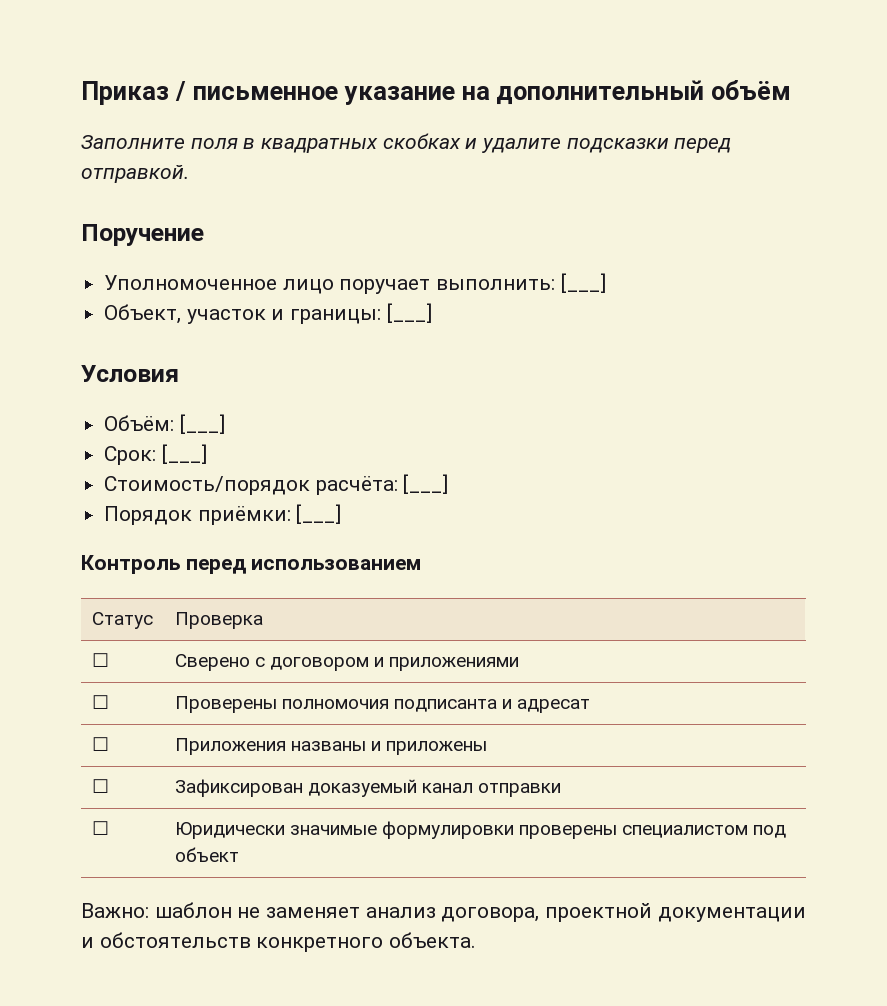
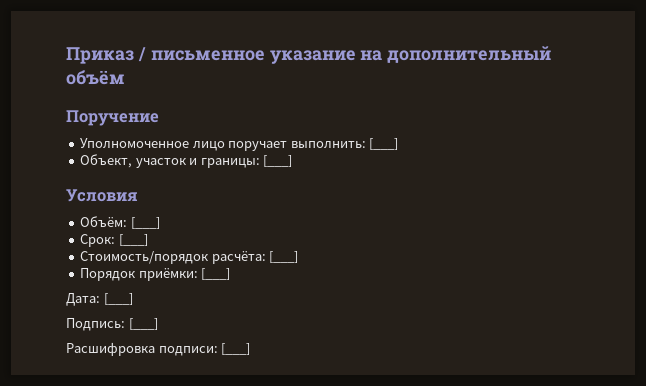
- Заполните поля в квадратных скобках и удалите подсказки перед отправкой.
- Контроль перед использованием
- Статус | Проверка
- ☐ | Сверено с договором и приложениями
- ☐ | Проверены полномочия подписанта и адресат
- ☐ | Приложения названы и приложены
- ☐ | Зафиксирован доказуемый канал отправки
- ☐ | Юридически значимые формулировки проверены специалистом под объект
- Важно: шаблон не заменяет анализ договора, проектной документации и обстоятельств конкретного объекта.
+ Дата: [___]
+ Подпись: [___]
+ Расшифровка подписи: [___]

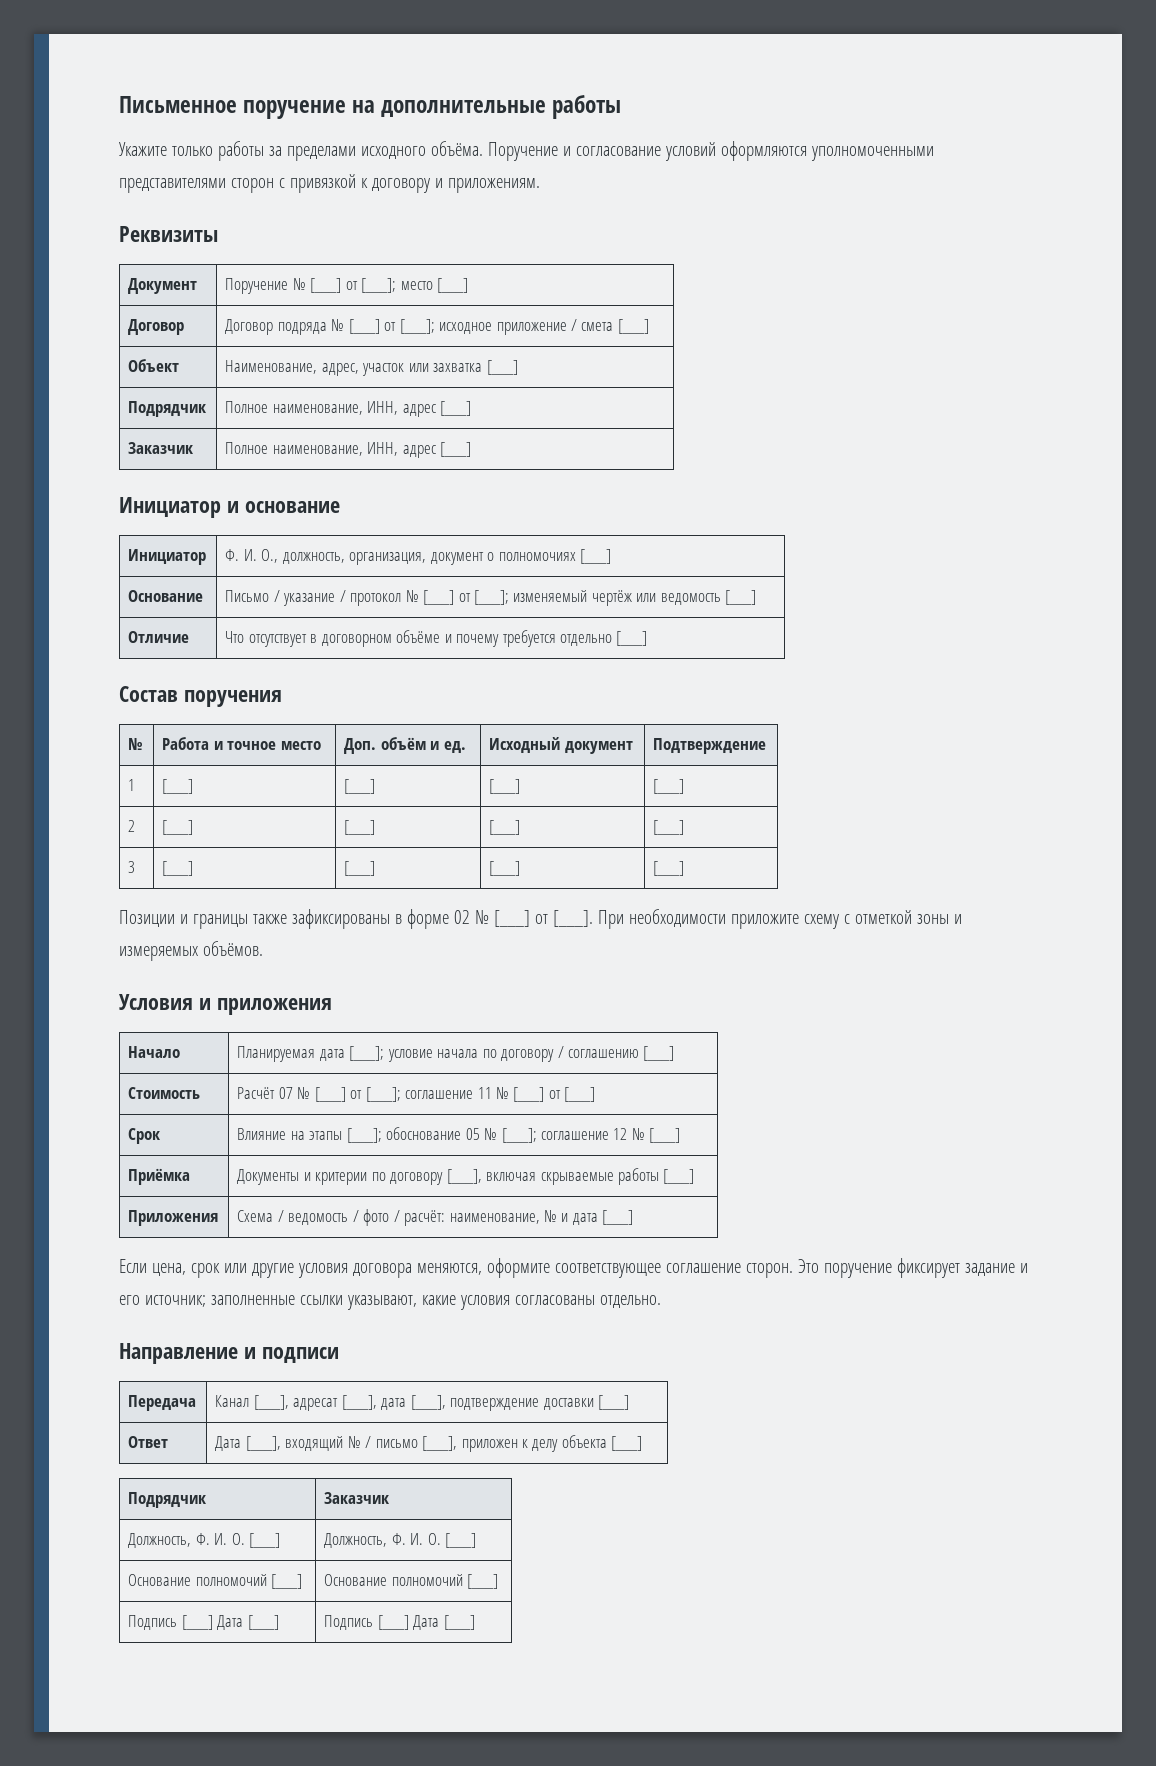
- Приказ / письменное указание на дополнительный объём
- Поручение
- Уполномоченное лицо поручает выполнить: [___]
- Объект, участок и границы: [___]
- Условия
- Объём: [___]
- Срок: [___]
- Стоимость/порядок расчёта: [___]
- Порядок приёмки: [___]
- Дата: [___]
- Подпись: [___]
- Расшифровка подписи: [___]
+ Письменное поручение на дополнительные работы
+ Укажите только работы за пределами исходного объёма. Поручение и согласование условий оформляются уполномоченными представителями сторон с привязкой к договору и приложениям.
+ Реквизиты
+ Документ | Поручение № [___] от [___]; место [___]
+ Договор | Договор подряда № [___] от [___]; исходное приложение / смета [___]
+ Объект | Наименование, адрес, участок или захватка [___]
+ Подрядчик | Полное наименование, ИНН, адрес [___]
+ Заказчик | Полное наименование, ИНН, адрес [___]
+ Инициатор и основание
+ Инициатор | Ф. И. О., должность, организация, документ о полномочиях [___]
+ Основание | Письмо / указание / протокол № [___] от [___]; изменяемый чертёж или ведомость [___]
+ Отличие | Что отсутствует в договорном объёме и почему требуется отдельно [___]
+ Состав поручения
+ № | Работа и точное место | Доп. объём и ед. | Исходный документ | Подтверждение
+ 1 | [___] | [___] | [___] | [___]
+ 2 | [___] | [___] | [___] | [___]
+ 3 | [___] | [___] | [___] | [___]
+ Позиции и границы также зафиксированы в форме 02 № [___] от [___]. При необходимости приложите схему с отметкой зоны и измеряемых объёмов.
+ Условия и приложения
+ Начало | Планируемая дата [___]; условие начала по договору / соглашению [___]
+ Стоимость | Расчёт 07 № [___] от [___]; соглашение 11 № [___] от [___]
+ Срок | Влияние на этапы [___]; обоснование 05 № [___]; соглашение 12 № [___]
+ Приёмка | Документы и критерии по договору [___], включая скрываемые работы [___]
+ Приложения | Схема / ведомость / фото / расчёт: наименование, № и дата [___]
+ Если цена, срок или другие условия договора меняются, оформите соответствующее соглашение сторон. Это поручение фиксирует задание и его источник; заполненные ссылки указывают, какие условия согласованы отдельно.
+ Направление и подписи
+ Передача | Канал [___], адресат [___], дата [___], подтверждение доставки [___]
+ Ответ | Дата [___], входящий № / письмо [___], приложен к делу объекта [___]
+ Подрядчик | Заказчик
+ Должность, Ф. И. О. [___] | Должность, Ф. И. О. [___]
+ Основание полномочий [___] | Основание полномочий [___]
+ Подпись [___] Дата [___] | Подпись [___] Дата [___]

